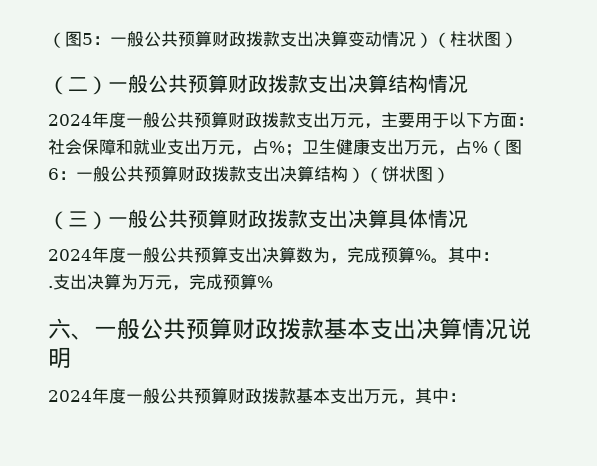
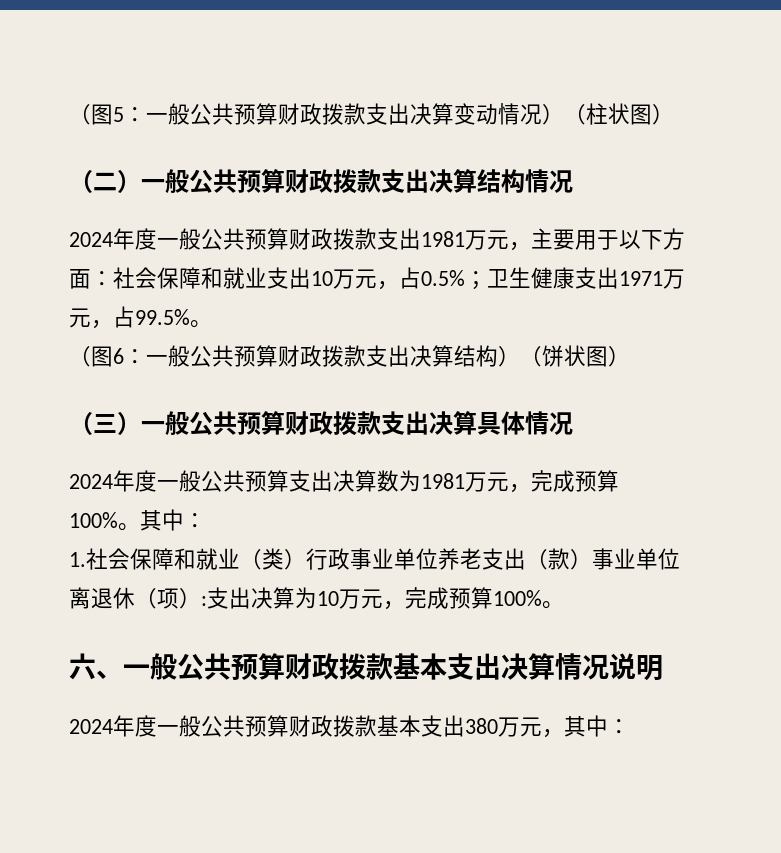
- 2024年度一般公共预算财政拨款支出万元，主要用于以下方面：社会保障和就业支出万元，占%；卫生健康支出万元，占%（图6：一般公共预算财政拨款支出决算结构）（饼状图）
+ 2024年度一般公共预算财政拨款支出1981万元，主要用于以下方面：社会保障和就业支出10万元，占0.5%；卫生健康支出1971万元，占99.5%。
+ （图6：一般公共预算财政拨款支出决算结构）（饼状图）
- 2024年度一般公共预算支出决算数为，完成预算%。其中：
- .支出决算为万元，完成预算%
+ 2024年度一般公共预算支出决算数为1981万元，完成预算100%。其中：
+ 1.社会保障和就业（类）行政事业单位养老支出（款）事业单位离退休（项）:支出决算为10万元，完成预算100%。
- 2024年度一般公共预算财政拨款基本支出万元，其中：
+ 2024年度一般公共预算财政拨款基本支出380万元，其中：

